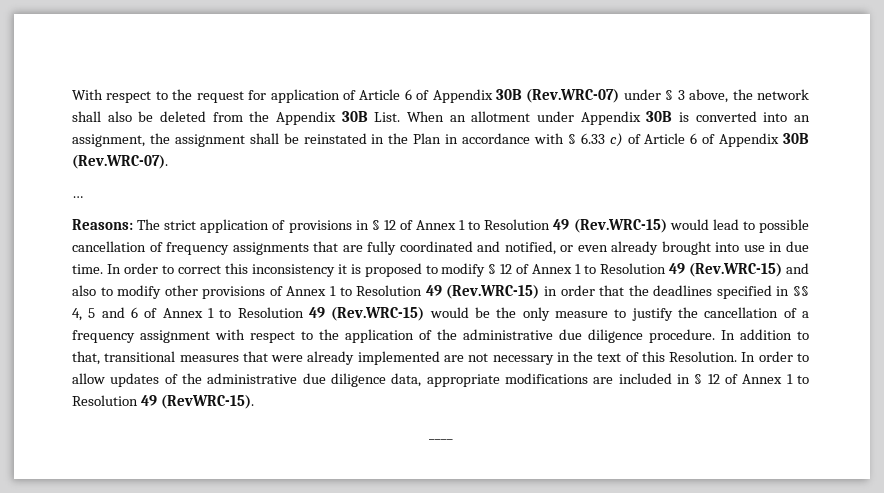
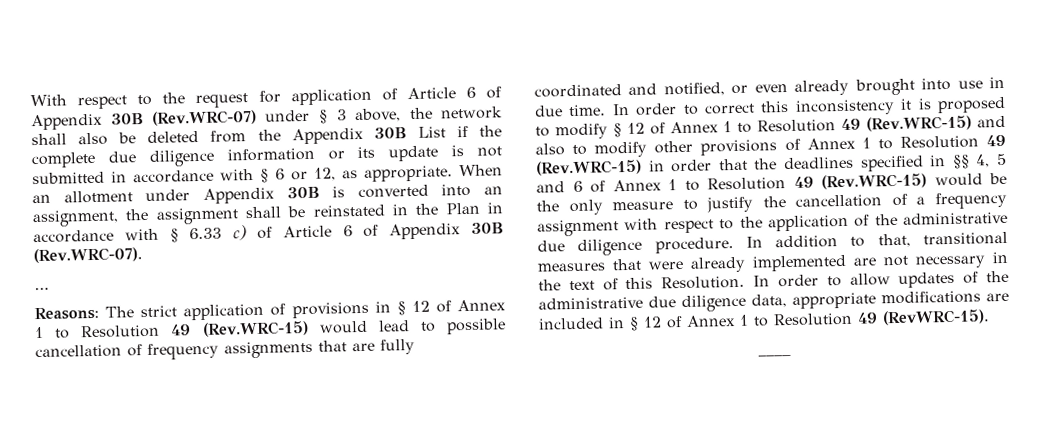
- With respect to the request for application of Article 6 of Appendix 30B (Rev.WRC-07) under § 3 above, the network shall also be deleted from the Appendix 30B List.
+ With respect to the request for application of Article 6 of Appendix 30B (Rev.WRC-07) under § 3 above, the network shall also be deleted from the Appendix 30B List if the complete due diligence information or its update is not submitted in accordance with § 6 or 12, as appropriate.

